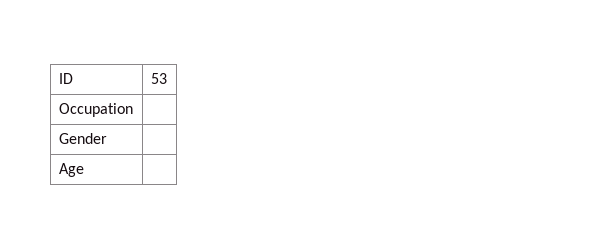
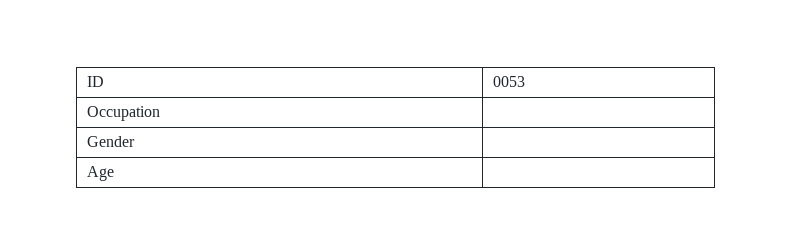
- ID | 53
+ ID | 0053

